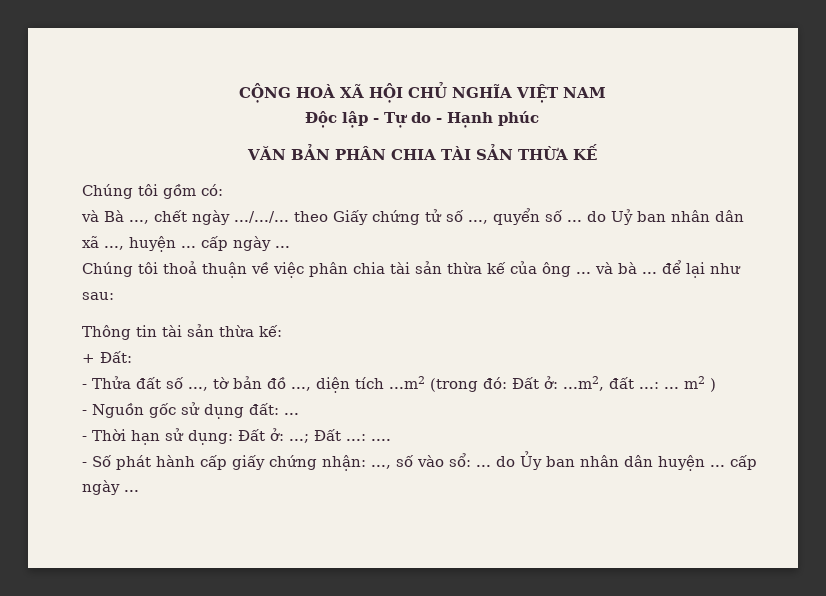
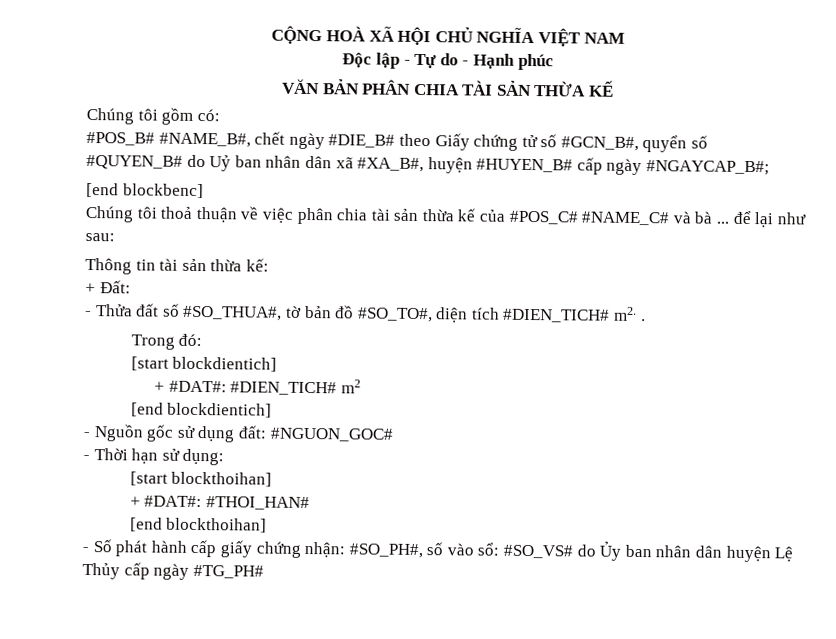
- và Bà ..., chết ngày .../.../... theo Giấy chứng tử số ..., quyển số ... do Uỷ ban nhân dân xã ..., huyện ... cấp ngày ...
+ #POS_B# #NAME_B#, chết ngày #DIE_B# theo Giấy chứng tử số #GCN_B#, quyển số #QUYEN_B# do Uỷ ban nhân dân xã #XA_B#, huyện #HUYEN_B# cấp ngày #NGAYCAP_B#;
+ [end blockbenc]
- Chúng tôi thoả thuận về việc phân chia tài sản thừa kế của ông ... và bà ... để lại như sau:
+ Chúng tôi thoả thuận về việc phân chia tài sản thừa kế của #POS_C# #NAME_C# và bà ... để lại như sau:
- - Thửa đất số ..., tờ bản đồ ..., diện tích ...m2 (trong đó: Đất ở: ...m2, đất ...: ... m2 )
+ - Thửa đất số #SO_THUA#, tờ bản đồ #SO_TO#, diện tích #DIEN_TICH# m2. .
+ Trong đó:
+ [start blockdientich]
+ + #DAT#: #DIEN_TICH# m2
+ [end blockdientich]
- - Nguồn gốc sử dụng đất: ...
+ - Nguồn gốc sử dụng đất: #NGUON_GOC#
- - Thời hạn sử dụng: Đất ở: ...; Đất ...: ....
+ - Thời hạn sử dụng:
+ [start blockthoihan]
+ + #DAT#: #THOI_HAN#
+ [end blockthoihan]
- - Số phát hành cấp giấy chứng nhận: ..., số vào sổ: ... do Ủy ban nhân dân huyện ... cấp ngày ...
+ - Số phát hành cấp giấy chứng nhận: #SO_PH#, số vào sổ: #SO_VS# do Ủy ban nhân dân huyện Lệ Thủy cấp ngày #TG_PH#

